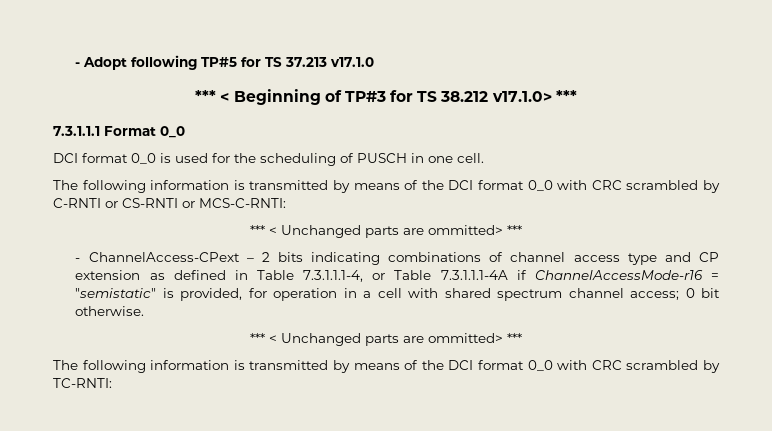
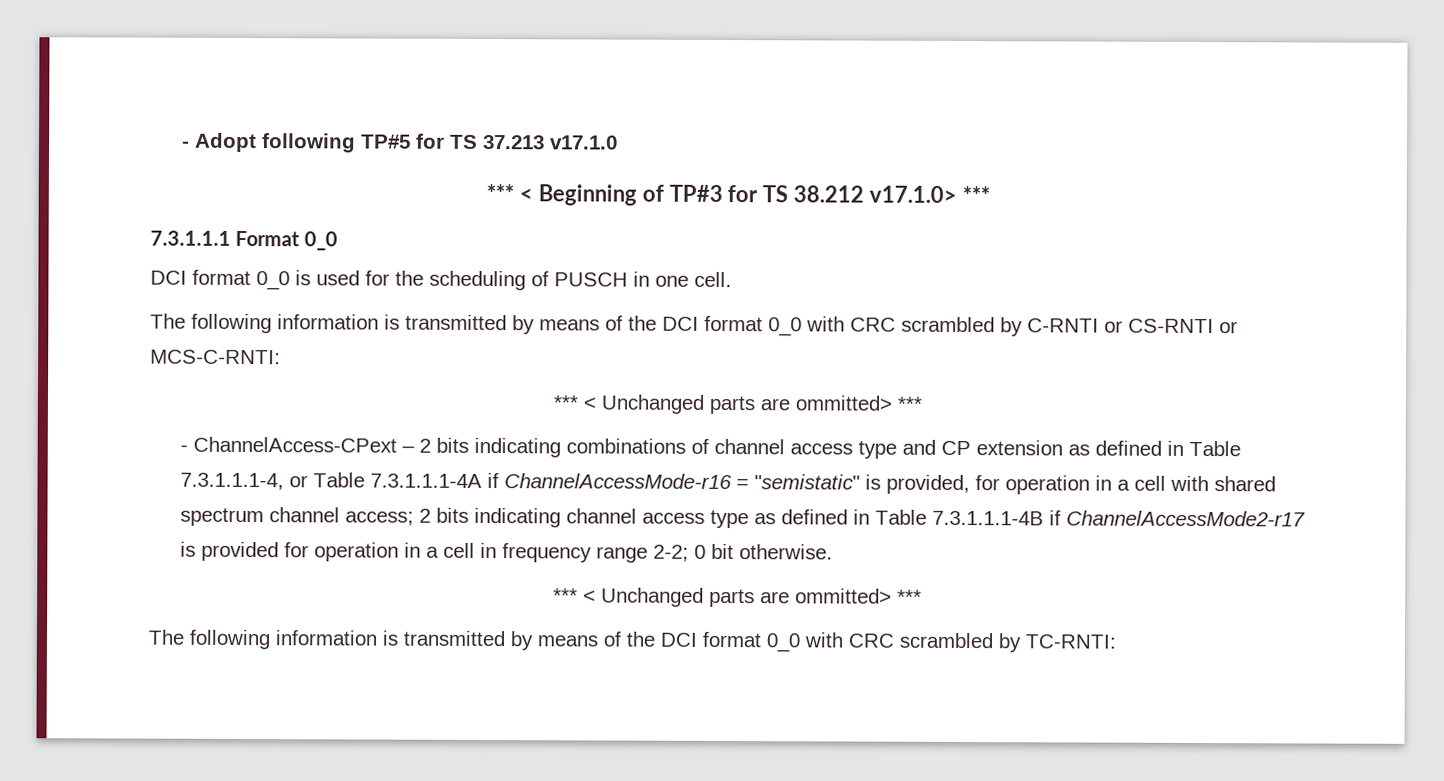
- - ChannelAccess-CPext – 2 bits indicating combinations of channel access type and CP extension as defined in Table 7.3.1.1.1-4, or Table 7.3.1.1.1-4A if ChannelAccessMode-r16 = "semistatic" is provided, for operation in a cell with shared spectrum channel access; 0 bit otherwise.
+ - ChannelAccess-CPext – 2 bits indicating combinations of channel access type and CP extension as defined in Table 7.3.1.1.1-4, or Table 7.3.1.1.1-4A if ChannelAccessMode-r16 = "semistatic" is provided, for operation in a cell with shared spectrum channel access; 2 bits indicating channel access type as defined in Table 7.3.1.1.1-4B if ChannelAccessMode2-r17 is provided for operation in a cell in frequency range 2-2; 0 bit otherwise.

